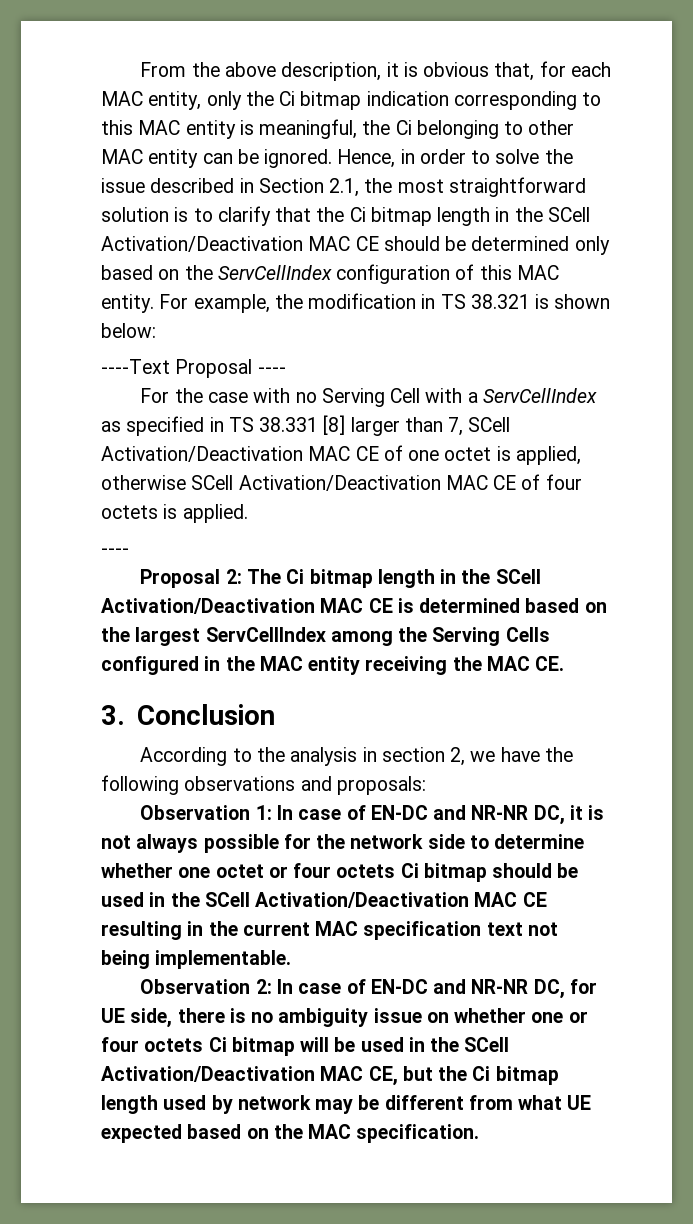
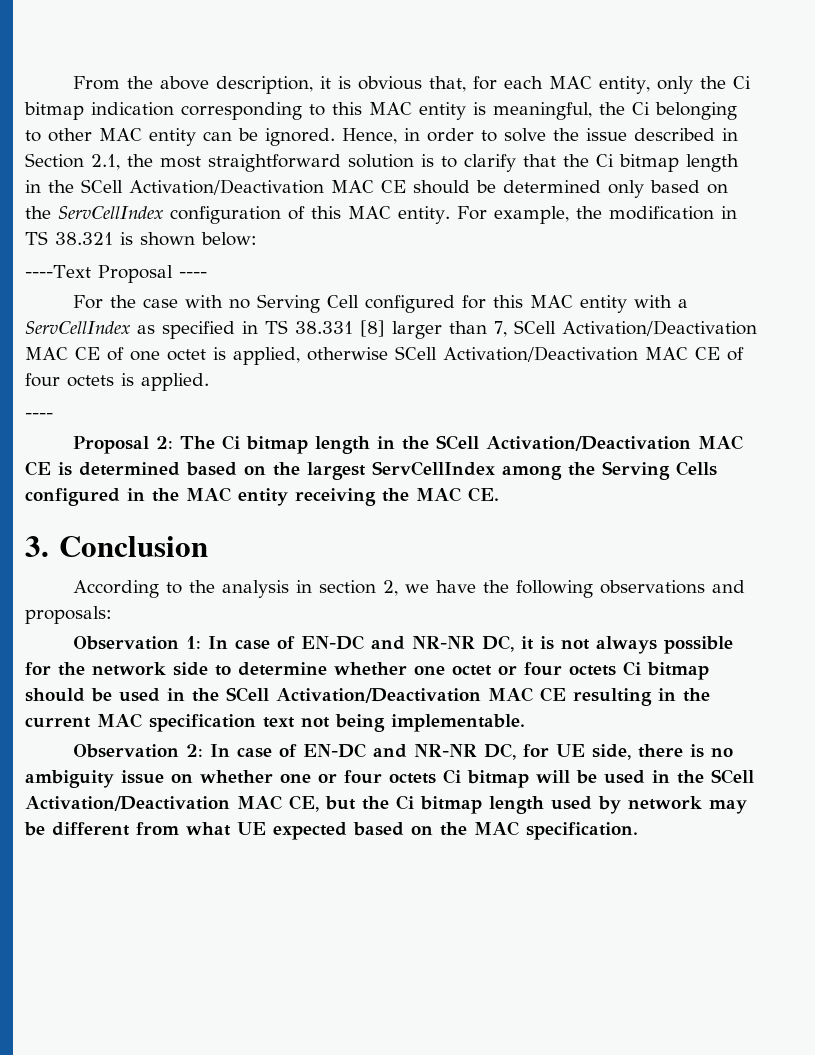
- For the case with no Serving Cell with a ServCellIndex as specified in TS 38.331 [8] larger than 7, SCell Activation/Deactivation MAC CE of one octet is applied, otherwise SCell Activation/Deactivation MAC CE of four octets is applied.
+ For the case with no Serving Cell configured for this MAC entity with a ServCellIndex as specified in TS 38.331 [8] larger than 7, SCell Activation/Deactivation MAC CE of one octet is applied, otherwise SCell Activation/Deactivation MAC CE of four octets is applied.

